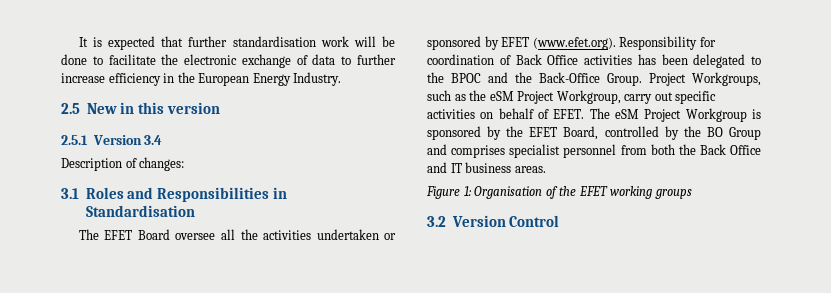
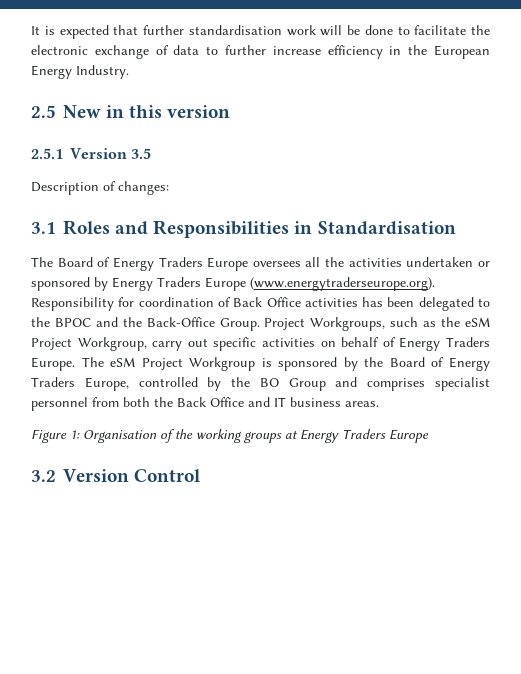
- 2.5.1 Version 3.4
+ 2.5.1 Version 3.5
- The EFET Board oversee all the activities undertaken or sponsored by EFET (www.efet.org). Responsibility for coordination of Back Office activities has been delegated to the BPOC and the Back-Office Group.
+ The Board of Energy Traders Europe oversees all the activities undertaken or sponsored by Energy Traders Europe (www.energytraderseurope.org). Responsibility for coordination of Back Office activities has been delegated to the BPOC and the Back-Office Group.
- Project Workgroups, such as the eSM Project Workgroup, carry out specific activities on behalf of EFET.
+ Project Workgroups, such as the eSM Project Workgroup, carry out specific activities on behalf of Energy Traders Europe.
- The eSM Project Workgroup is sponsored by the EFET Board, controlled by the BO Group and comprises specialist personnel from both the Back Office and IT business areas.
+ The eSM Project Workgroup is sponsored by the Board of Energy Traders Europe, controlled by the BO Group and comprises specialist personnel from both the Back Office and IT business areas.
- Figure 1: Organisation of the EFET working groups
+ Figure 1: Organisation of the working groups at Energy Traders Europe

